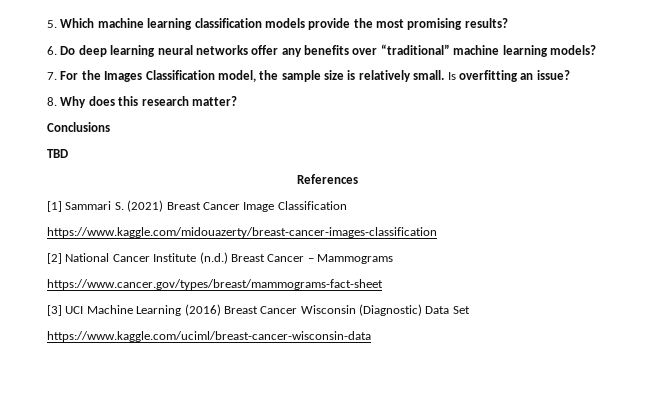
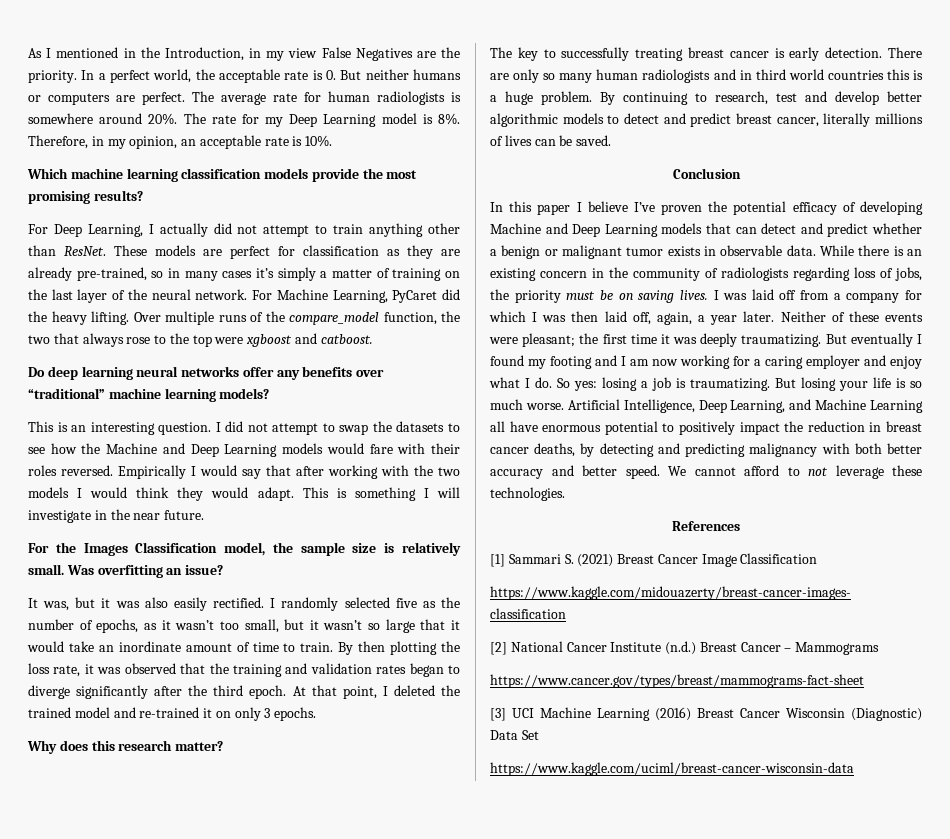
- 5. Which machine learning classification models provide the most promising results?
+ As I mentioned in the Introduction, in my view False Negatives are the priority. In a perfect world, the acceptable rate is 0. But neither humans or computers are perfect. The average rate for human radiologists is somewhere around 20%. The rate for my Deep Learning model is 8%. Therefore, in my opinion, an acceptable rate is 10%.
+ Which machine learning classification models provide the most promising results?
- 6. Do deep learning neural networks offer any benefits over “traditional” machine learning models?
+ For Deep Learning, I actually did not attempt to train anything other than ResNet. These models are perfect for classification as they are already pre-trained, so in many cases it’s simply a matter of training on the last layer of the neural network. For Machine Learning, PyCaret did the heavy lifting. Over multiple runs of the compare_model function, the two that always rose to the top were xgboost and catboost.
+ Do deep learning neural networks offer any benefits over “traditional” machine learning models?
- 7. For the Images Classification model, the sample size is relatively small.
+ This is an interesting question. I did not attempt to swap the datasets to see how the Machine and Deep Learning models would fare with their roles reversed. Empirically I would say that after working with the two models I would think they would adapt. This is something I will investigate in the near future.
+ For the Images Classification model, the sample size is relatively small.
- Is overfitting an issue?
+ Was overfitting an issue?
- 8. Why does this research matter?
+ It was, but it was also easily rectified. I randomly selected five as the number of epochs, as it wasn’t too small, but it wasn’t so large that it would take an inordinate amount of time to train. By then plotting the loss rate, it was observed that the training and validation rates began to diverge significantly after the third epoch. At that point, I deleted the trained model and re-trained it on only 3 epochs.
+ Why does this research matter?
- Conclusions
- TBD
+ The key to successfully treating breast cancer is early detection. There are only so many human radiologists and in third world countries this is a huge problem. By continuing to research, test and develop better algorithmic models to detect and predict breast cancer, literally millions of lives can be saved.
+ Conclusion
+ In this paper I believe I’ve proven the potential efficacy of developing Machine and Deep Learning models that can detect and predict whether a benign or malignant tumor exists in observable data. While there is an existing concern in the community of radiologists regarding loss of jobs, the priority must be on saving lives. I was laid off from a company for which I was then laid off, again, a year later. Neither of these events were pleasant; the first time it was deeply traumatizing. But eventually I found my footing and I am now working for a caring employer and enjoy what I do. So yes: losing a job is traumatizing. But losing your life is so much worse. Artificial Intelligence, Deep Learning, and Machine Learning all have enormous potential to positively impact the reduction in breast cancer deaths, by detecting and predicting malignancy with both better accuracy and better speed. We cannot afford to not leverage these technologies.

